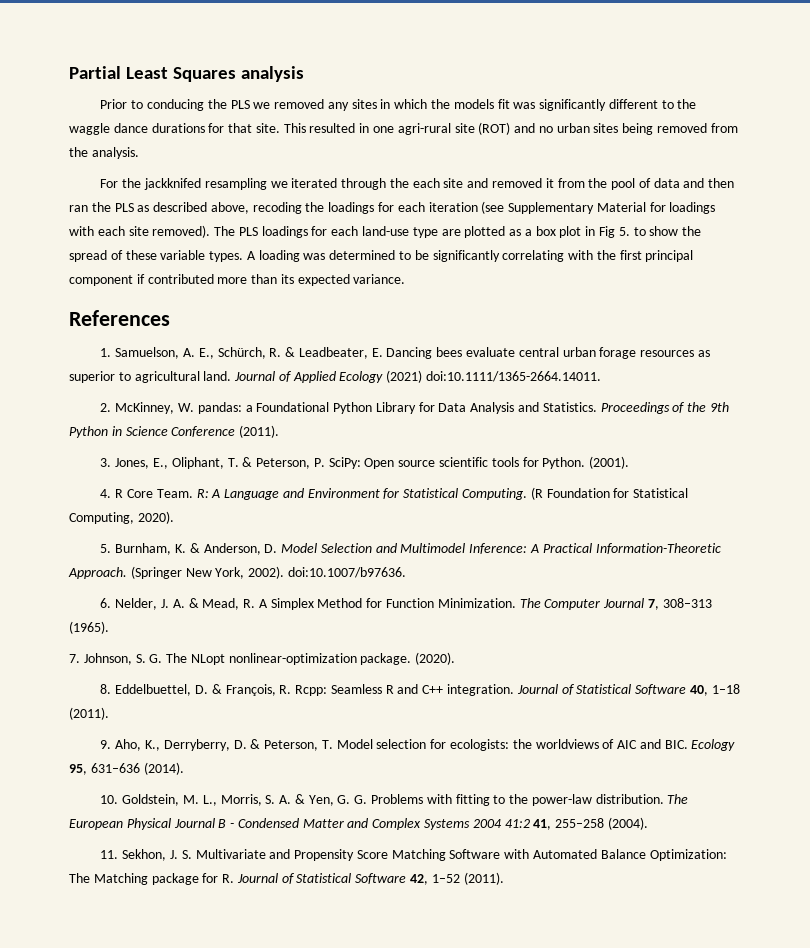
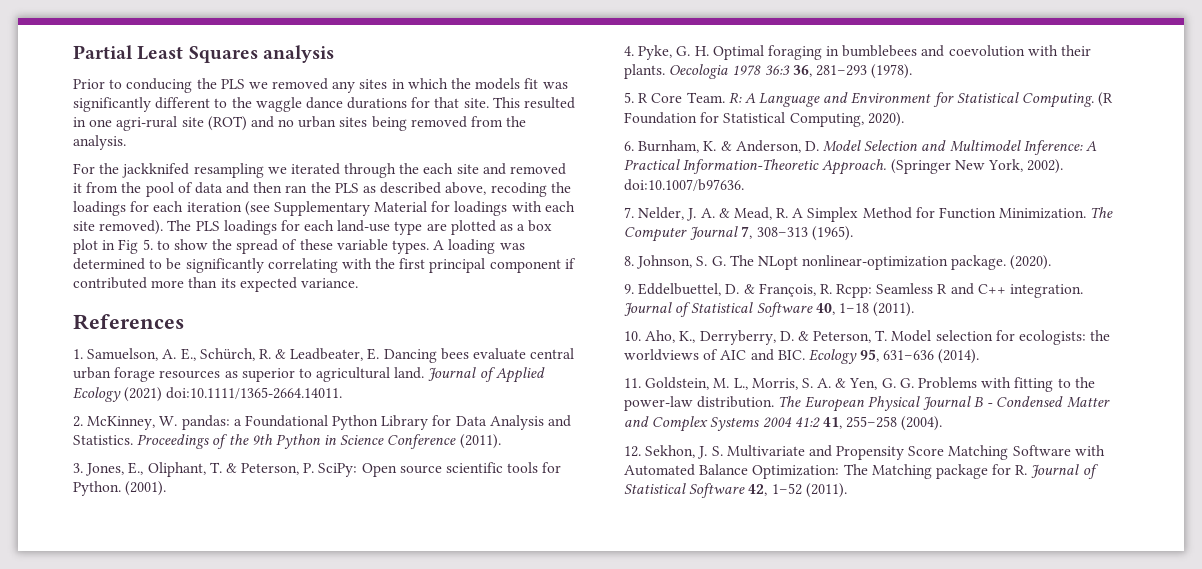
- 4. R Core Team.
+ 4. Pyke, G. H. Optimal foraging in bumblebees and coevolution with their plants. Oecologia 1978 36:3 36, 281–293 (1978).
+ 5. R Core Team.
- 5. Burnham, K. & Anderson, D. Model Selection and Multimodel Inference: A Practical Information-Theoretic Approach.
+ 6. Burnham, K. & Anderson, D. Model Selection and Multimodel Inference: A Practical Information-Theoretic Approach.
- 6. Nelder, J. A. & Mead, R. A Simplex Method for Function Minimization.
+ 7. Nelder, J. A. & Mead, R. A Simplex Method for Function Minimization.
- 7. Johnson, S. G. The NLopt nonlinear-optimization package.
+ 8. Johnson, S. G. The NLopt nonlinear-optimization package.
- 8. Eddelbuettel, D. & François, R. Rcpp: Seamless R and C++ integration.
+ 9. Eddelbuettel, D. & François, R. Rcpp: Seamless R and C++ integration.
- 9. Aho, K., Derryberry, D. & Peterson, T. Model selection for ecologists: the worldviews of AIC and BIC. Ecology 95, 631–636 (2014).
+ 10. Aho, K., Derryberry, D. & Peterson, T. Model selection for ecologists: the worldviews of AIC and BIC. Ecology 95, 631–636 (2014).
- 10. Goldstein, M. L., Morris, S. A. & Yen, G. G. Problems with fitting to the power-law distribution.
+ 11. Goldstein, M. L., Morris, S. A. & Yen, G. G. Problems with fitting to the power-law distribution.
- 11. Sekhon, J. S. Multivariate and Propensity Score Matching Software with Automated Balance Optimization: The Matching package for R. Journal of Statistical Software 42, 1–52 (2011).
+ 12. Sekhon, J. S. Multivariate and Propensity Score Matching Software with Automated Balance Optimization: The Matching package for R. Journal of Statistical Software 42, 1–52 (2011).

